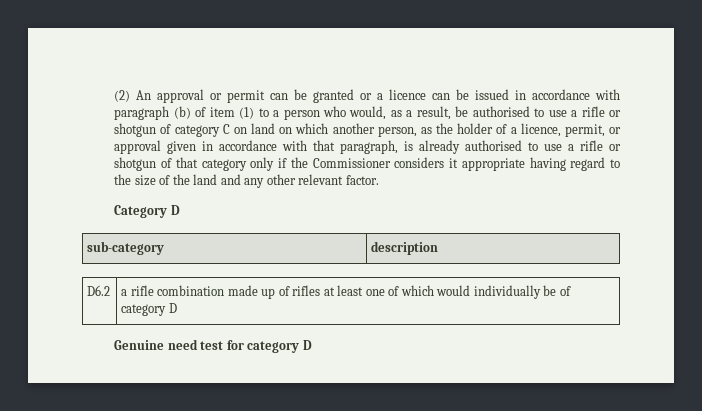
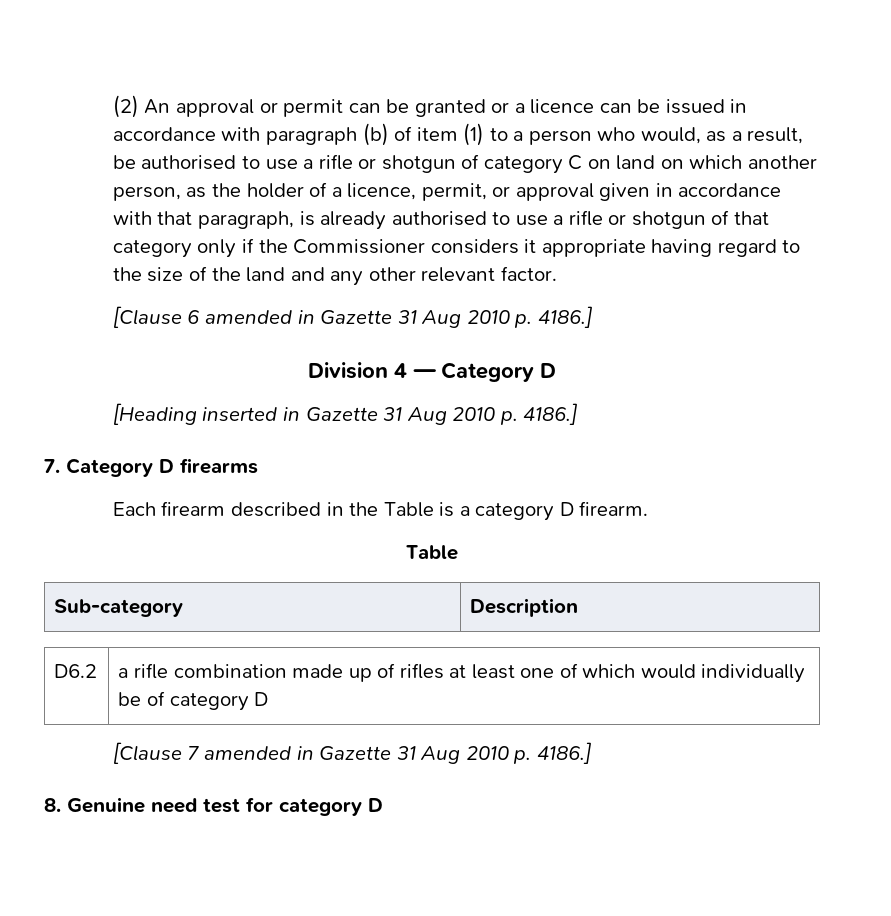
- Category D
- sub-category | description
+ [Clause 6 amended in Gazette 31 Aug 2010 p. 4186.]
+ Division 4 — Category D
+ [Heading inserted in Gazette 31 Aug 2010 p. 4186.]
+ 7. Category D firearms
+ Each firearm described in the Table is a category D firearm.
+ Table
+ Sub-category | Description
- Genuine need test for category D
+ [Clause 7 amended in Gazette 31 Aug 2010 p. 4186.]
+ 8. Genuine need test for category D

